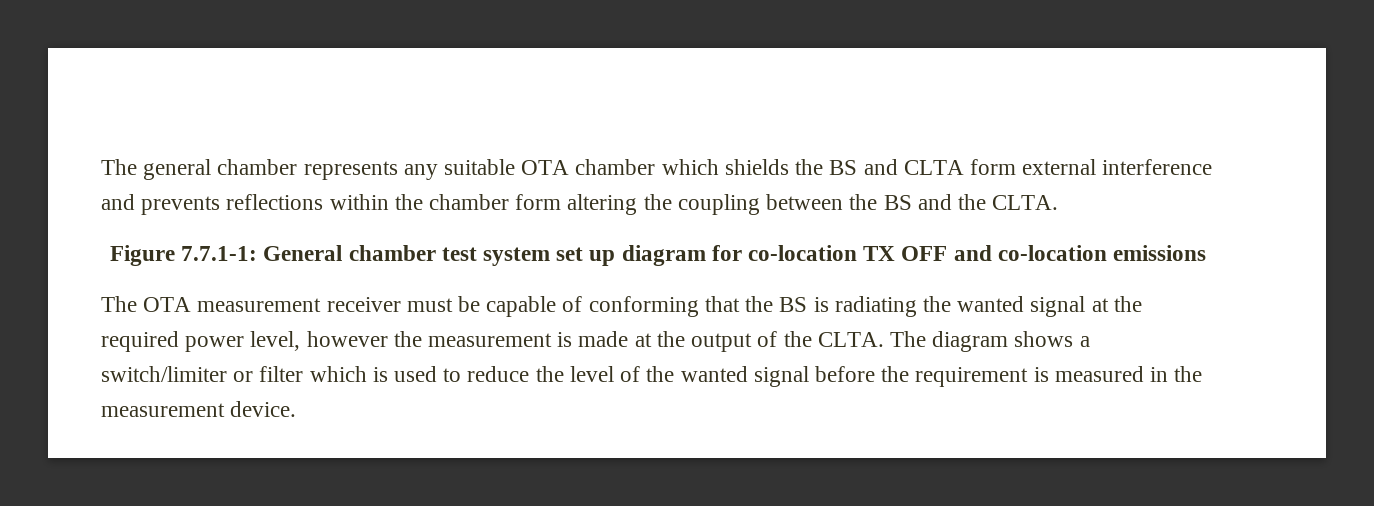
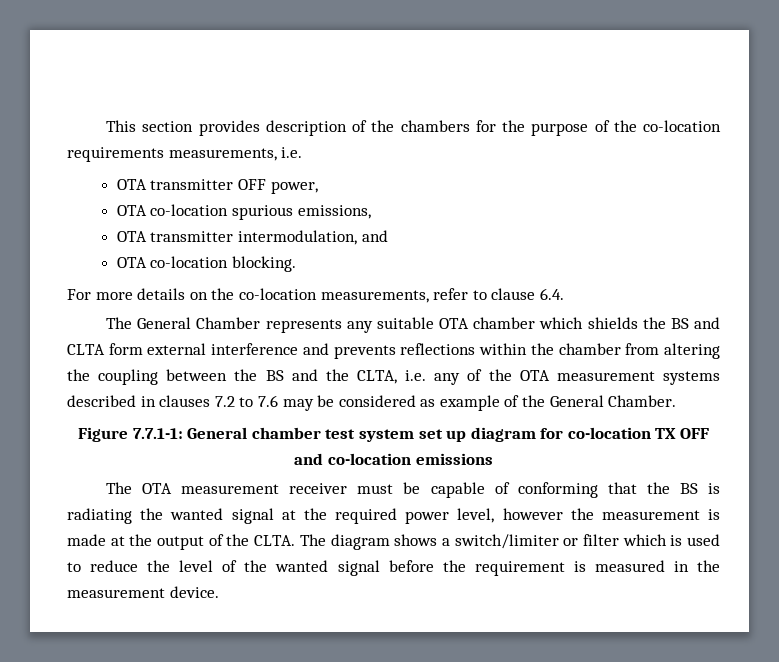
- The general chamber represents any suitable OTA chamber which shields the BS and CLTA form external interference and prevents reflections within the chamber form altering the coupling between the BS and the CLTA.
+ This section provides description of the chambers for the purpose of the co-location requirements measurements, i.e.
+ OTA transmitter OFF power,
+ OTA co-location spurious emissions,
+ OTA transmitter intermodulation, and
+ OTA co-location blocking.
+ For more details on the co-location measurements, refer to clause 6.4.
+ The General Chamber represents any suitable OTA chamber which shields the BS and CLTA form external interference and prevents reflections within the chamber from altering the coupling between the BS and the CLTA, i.e. any of the OTA measurement systems described in clauses 7.2 to 7.6 may be considered as example of the General Chamber.

